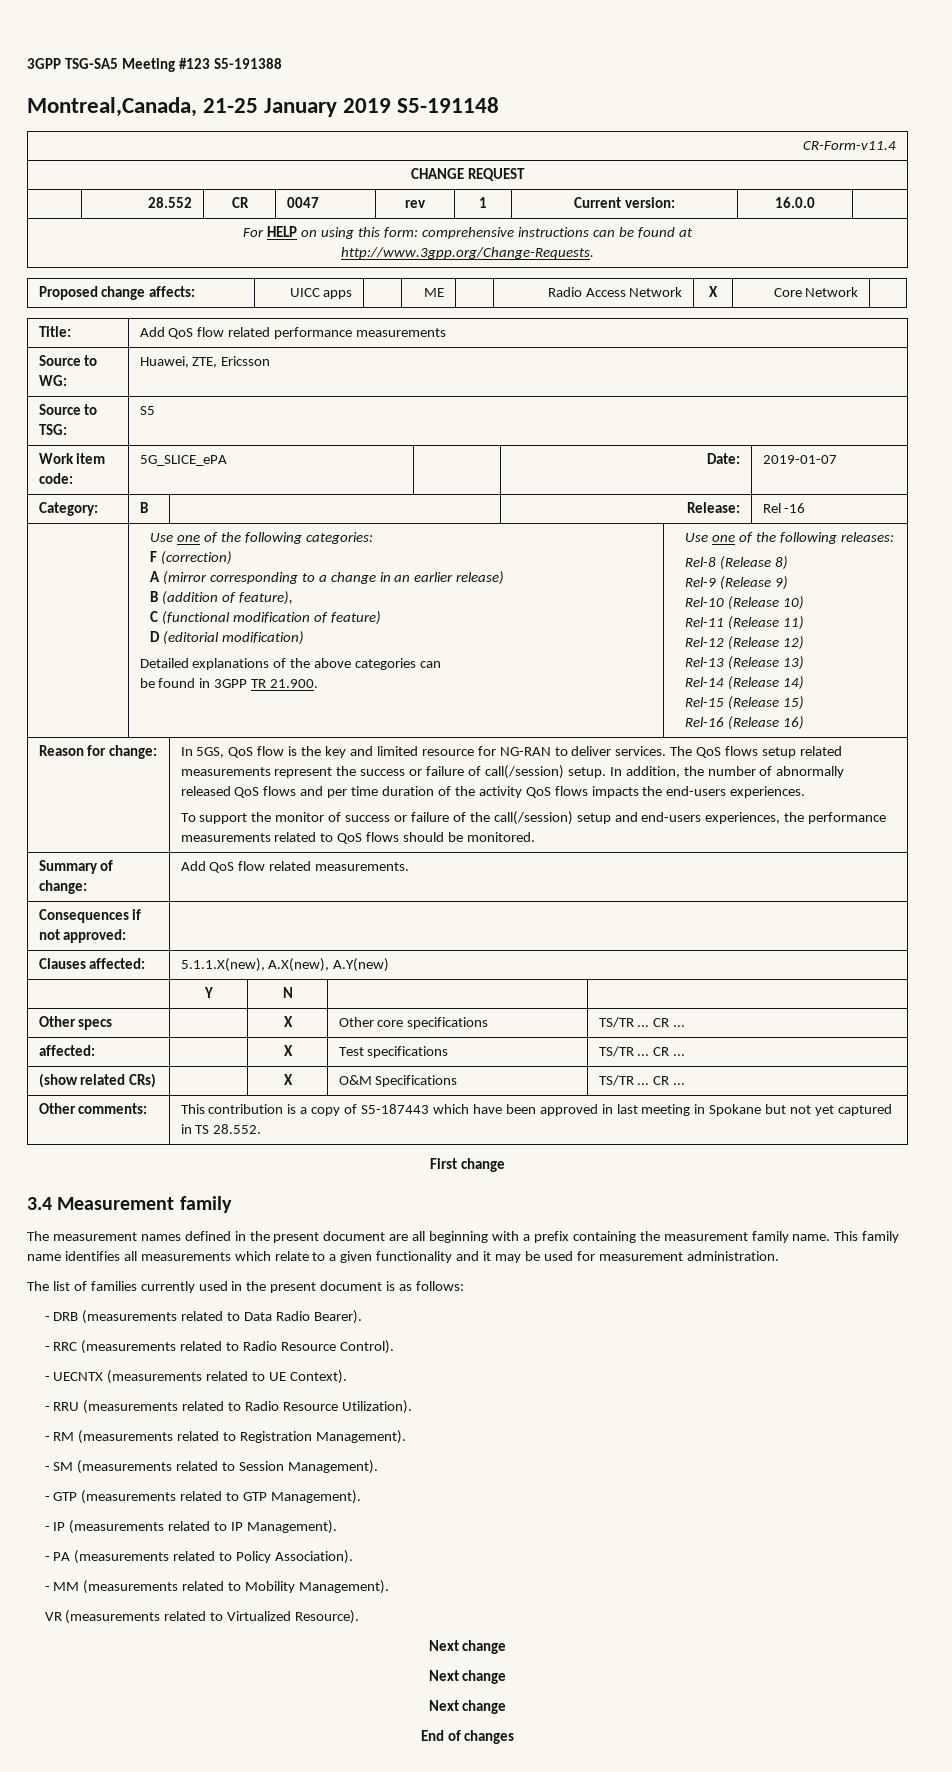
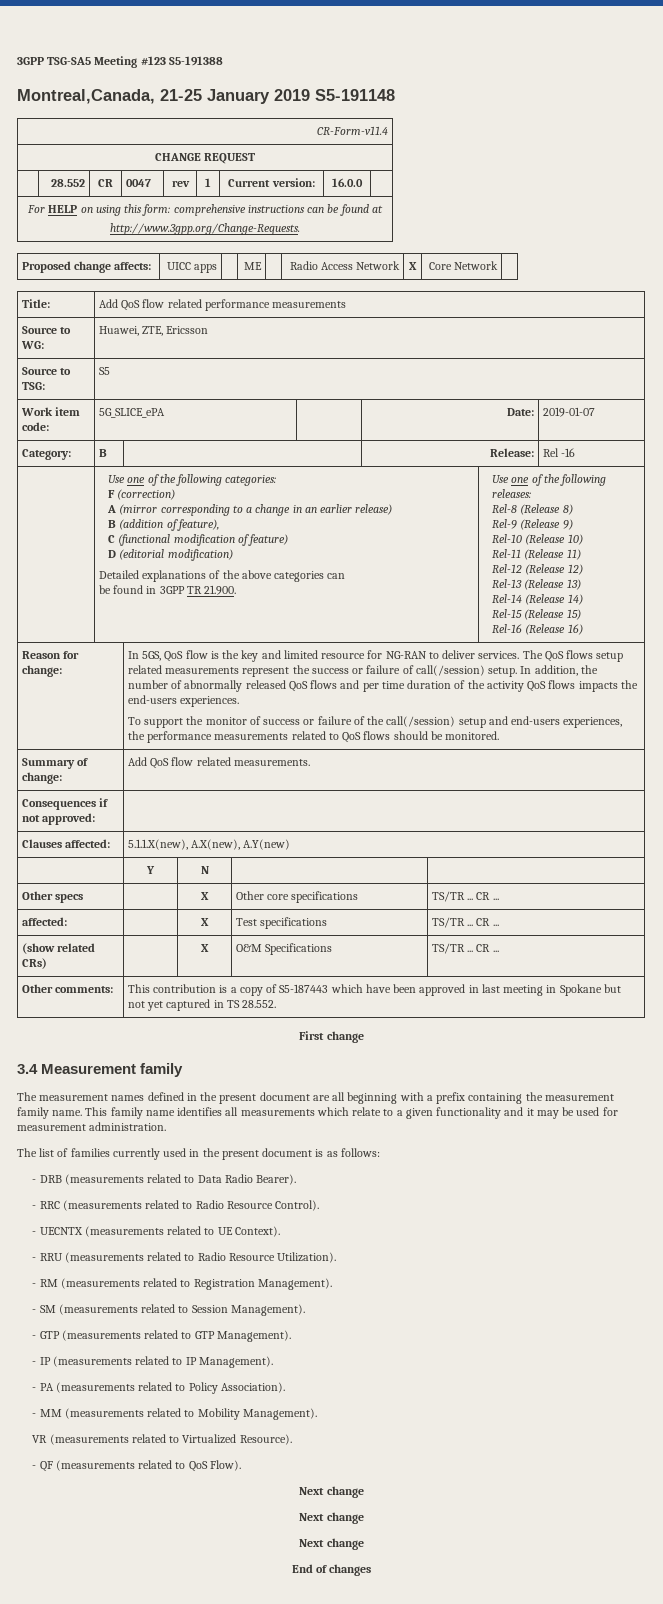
+ - QF (measurements related to QoS Flow).

